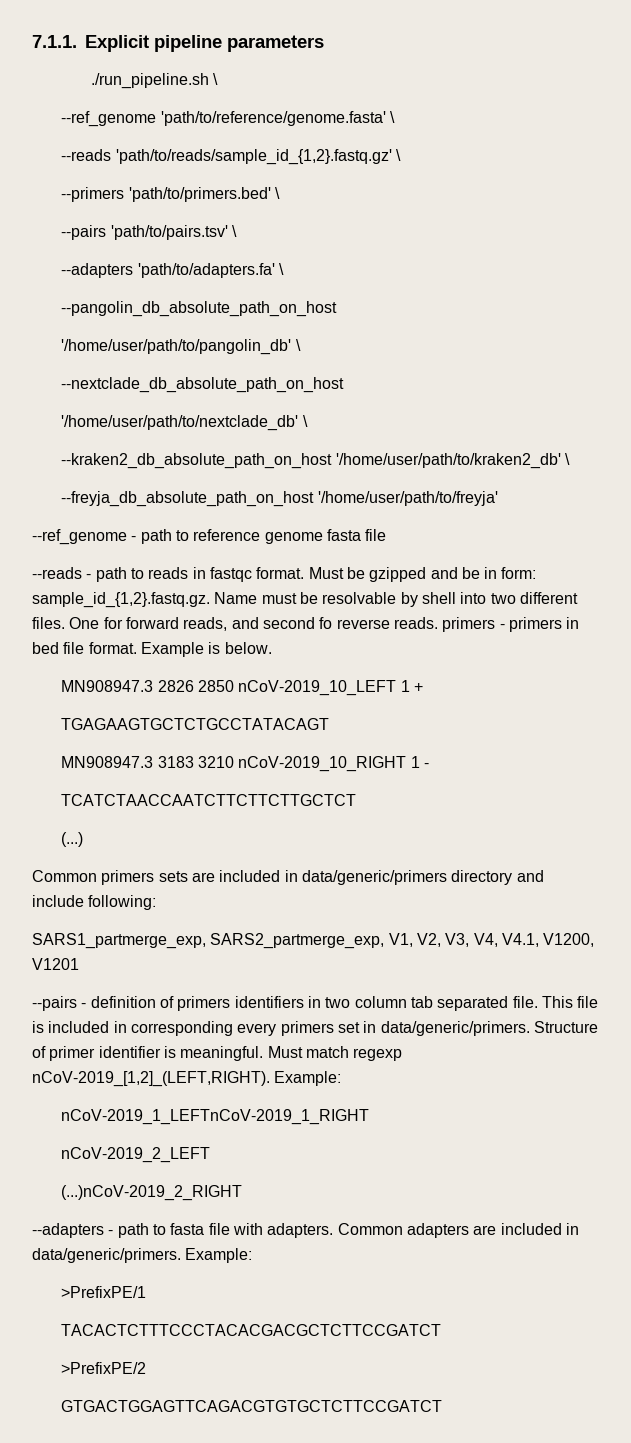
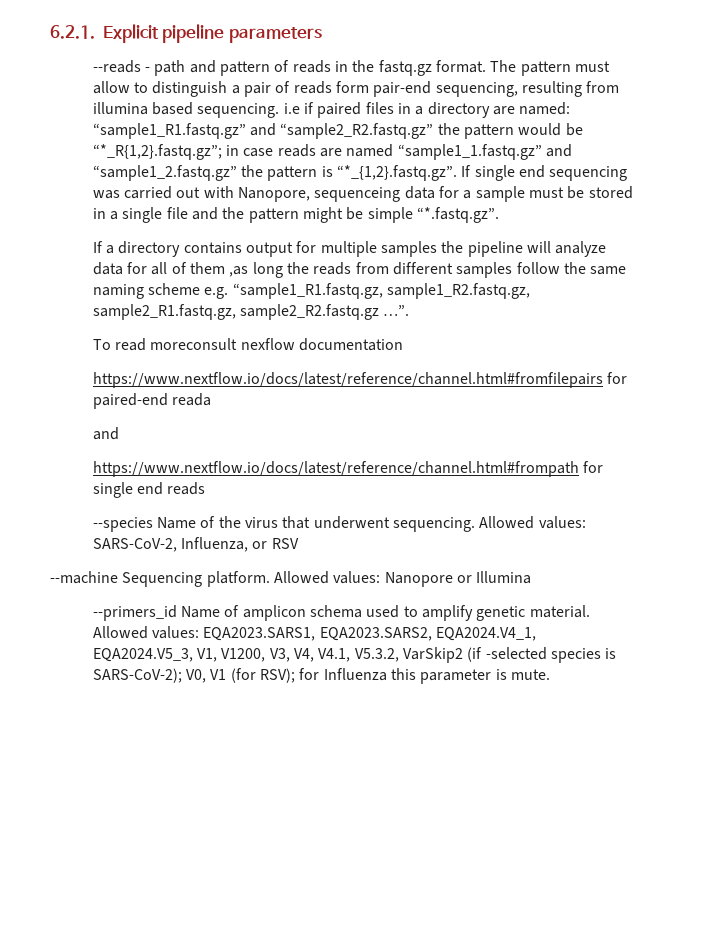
- 7.1.1. Explicit pipeline parameters
+ 6.2.1. Explicit pipeline parameters
- ./run_pipeline.sh \
- --ref_genome 'path/to/reference/genome.fasta' \
- --reads 'path/to/reads/sample_id_{1,2}.fastq.gz' \
- --primers 'path/to/primers.bed' \
- --pairs 'path/to/pairs.tsv' \
- --adapters 'path/to/adapters.fa' \
- --pangolin_db_absolute_path_on_host
- '/home/user/path/to/pangolin_db' \
- --nextclade_db_absolute_path_on_host
- '/home/user/path/to/nextclade_db' \
- --kraken2_db_absolute_path_on_host '/home/user/path/to/kraken2_db' \
- --freyja_db_absolute_path_on_host '/home/user/path/to/freyja'
- --ref_genome - path to reference genome fasta file
- --reads - path to reads in fastqc format. Must be gzipped and be in form: sample_id_{1,2}.fastq.gz. Name must be resolvable by shell into two different files. One for forward reads, and second fo reverse reads. primers - primers in bed file format. Example is below.
- MN908947.3 2826 2850 nCoV-2019_10_LEFT 1 +
- TGAGAAGTGCTCTGCCTATACAGT
- MN908947.3 3183 3210 nCoV-2019_10_RIGHT 1 -
- TCATCTAACCAATCTTCTTCTTGCTCT
- (...)
- Common primers sets are included in data/generic/primers directory and include following:
- SARS1_partmerge_exp, SARS2_partmerge_exp, V1, V2, V3, V4, V4.1, V1200, V1201
- --pairs - definition of primers identifiers in two column tab separated file. This file is included in corresponding every primers set in data/generic/primers. Structure of primer identifier is meaningful. Must match regexp nCoV-2019_[1,2]_(LEFT,RIGHT). Example:
- nCoV-2019_1_LEFTnCoV-2019_1_RIGHT
- nCoV-2019_2_LEFT
- (...)nCoV-2019_2_RIGHT
- --adapters - path to fasta file with adapters. Common adapters are included in data/generic/primers. Example:
- >PrefixPE/1
- TACACTCTTTCCCTACACGACGCTCTTCCGATCT
- >PrefixPE/2
- GTGACTGGAGTTCAGACGTGTGCTCTTCCGATCT
+ --reads - path and pattern of reads in the fastq.gz format. The pattern must allow to distinguish a pair of reads form pair-end sequencing, resulting from illumina based sequencing. i.e if paired files in a directory are named: “sample1_R1.fastq.gz” and “sample2_R2.fastq.gz” the pattern would be “*_R{1,2}.fastq.gz”; in case reads are named “sample1_1.fastq.gz” and “sample1_2.fastq.gz” the pattern is “*_{1,2}.fastq.gz”. If single end sequencing was carried out with Nanopore, sequenceing data for a sample must be stored in a single file and the pattern might be simple “*.fastq.gz”.
+ If a directory contains output for multiple samples the pipeline will analyze data for all of them ,as long the reads from different samples follow the same naming scheme e.g. “sample1_R1.fastq.gz, sample1_R2.fastq.gz, sample2_R1.fastq.gz, sample2_R2.fastq.gz …”.
+ To read moreconsult nexflow documentation
+ https://www.nextflow.io/docs/latest/reference/channel.html#fromfilepairs for paired-end reada
+ and
+ https://www.nextflow.io/docs/latest/reference/channel.html#frompath for single end reads
+ --species Name of the virus that underwent sequencing. Allowed values: SARS-CoV-2, Influenza, or RSV
+ --machine Sequencing platform. Allowed values: Nanopore or Illumina
+ --primers_id Name of amplicon schema used to amplify genetic material. Allowed values: EQA2023.SARS1, EQA2023.SARS2, EQA2024.V4_1, EQA2024.V5_3, V1, V1200, V3, V4, V4.1, V5.3.2, VarSkip2 (if -selected species is SARS-CoV-2); V0, V1 (for RSV); for Influenza this parameter is mute.

